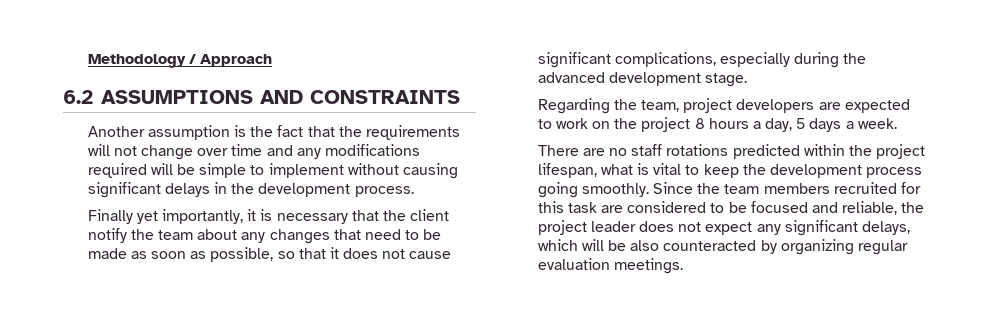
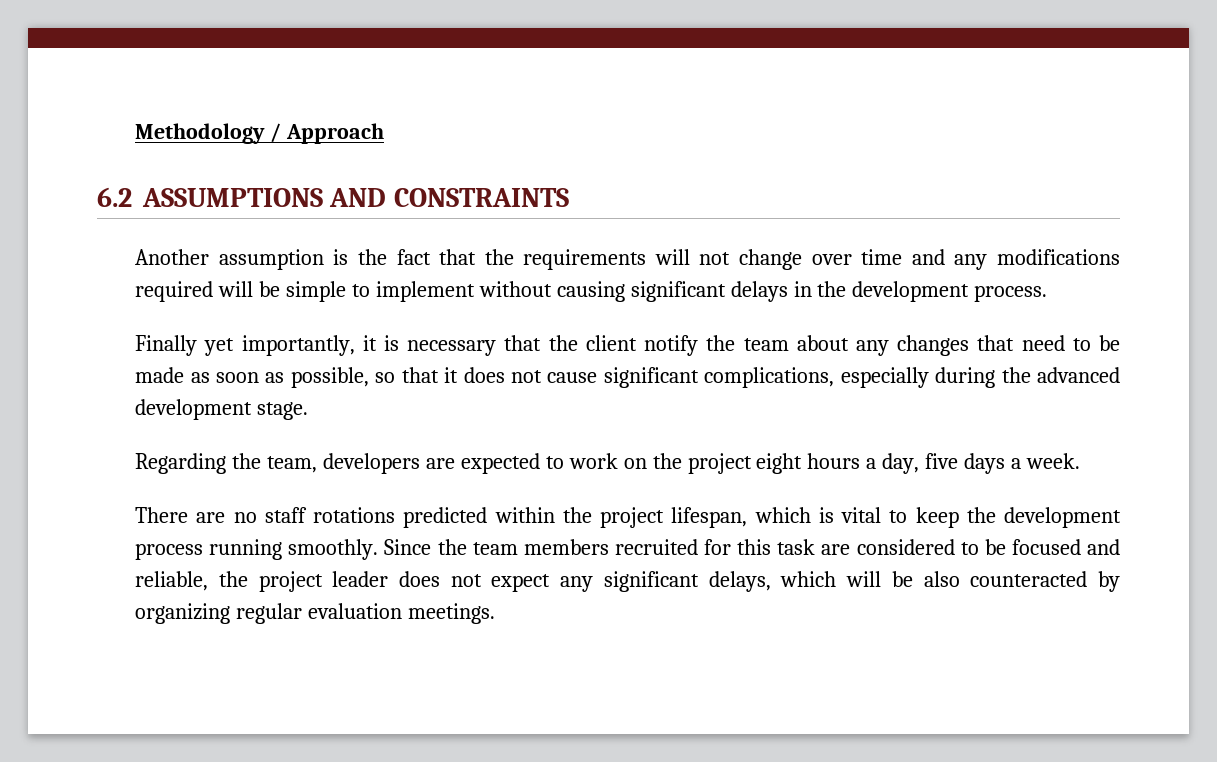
- Regarding the team, project developers are expected to work on the project 8 hours a day, 5 days a week.
+ Regarding the team, developers are expected to work on the project eight hours a day, five days a week.
- There are no staff rotations predicted within the project lifespan, what is vital to keep the development process going smoothly.
+ There are no staff rotations predicted within the project lifespan, which is vital to keep the development process running smoothly.

